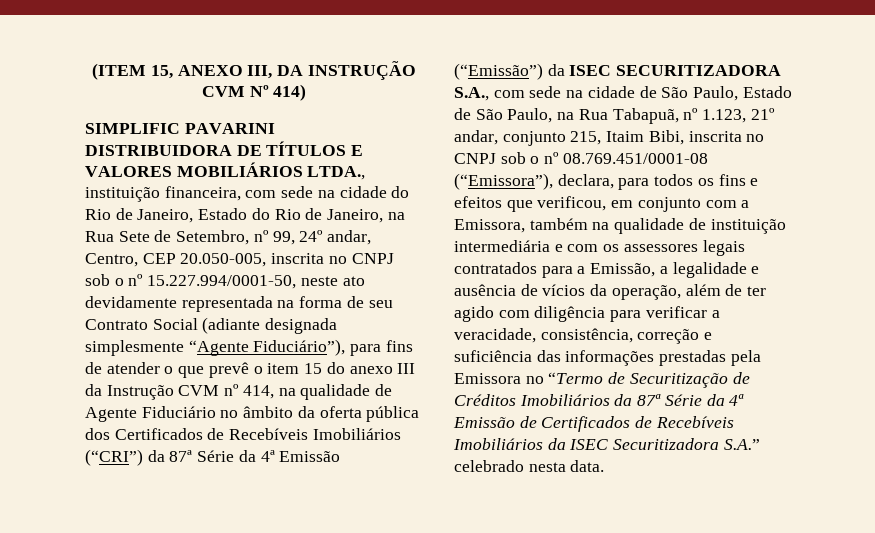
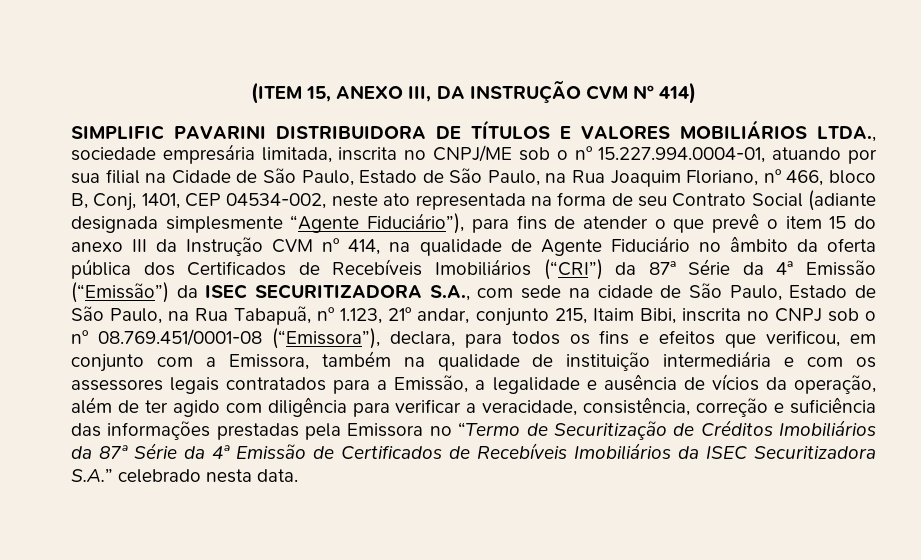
- SIMPLIFIC PAVARINI DISTRIBUIDORA DE TÍTULOS E VALORES MOBILIÁRIOS LTDA., instituição financeira, com sede na cidade do Rio de Janeiro, Estado do Rio de Janeiro, na Rua Sete de Setembro, nº 99, 24º andar, Centro, CEP 20.050-005, inscrita no CNPJ sob o nº 15.227.994/0001-50, neste ato devidamente representada na forma de seu Contrato Social (adiante designada simplesmente “Agente Fiduciário”), para fins de atender o que prevê o item 15 do anexo III da Instrução CVM nº 414, na qualidade de Agente Fiduciário no âmbito da oferta pública dos Certificados de Recebíveis Imobiliários (“CRI”) da 87ª Série da 4ª Emissão (“Emissão”) da ISEC SECURITIZADORA S.A., com sede na cidade de São Paulo, Estado de São Paulo, na Rua Tabapuã, nº 1.123, 21º andar, conjunto 215, Itaim Bibi, inscrita no CNPJ sob o nº 08.769.451/0001-08 (“Emissora”), declara, para todos os fins e efeitos que verificou, em conjunto com a Emissora, também na qualidade de instituição intermediária e com os assessores legais contratados para a Emissão, a legalidade e ausência de vícios da operação, além de ter agido com diligência para verificar a veracidade, consistência, correção e suficiência das informações prestadas pela Emissora no “Termo de Securitização de Créditos Imobiliários da 87ª Série da 4ª Emissão de Certificados de Recebíveis Imobiliários da ISEC Securitizadora S.A.” celebrado nesta data.
+ SIMPLIFIC PAVARINI DISTRIBUIDORA DE TÍTULOS E VALORES MOBILIÁRIOS LTDA., sociedade empresária limitada, inscrita no CNPJ/ME sob o nº 15.227.994.0004-01, atuando por sua filial na Cidade de São Paulo, Estado de São Paulo, na Rua Joaquim Floriano, nº 466, bloco B, Conj, 1401, CEP 04534-002, neste ato representada na forma de seu Contrato Social (adiante designada simplesmente “Agente Fiduciário”), para fins de atender o que prevê o item 15 do anexo III da Instrução CVM nº 414, na qualidade de Agente Fiduciário no âmbito da oferta pública dos Certificados de Recebíveis Imobiliários (“CRI”) da 87ª Série da 4ª Emissão (“Emissão”) da ISEC SECURITIZADORA S.A., com sede na cidade de São Paulo, Estado de São Paulo, na Rua Tabapuã, nº 1.123, 21º andar, conjunto 215, Itaim Bibi, inscrita no CNPJ sob o nº 08.769.451/0001-08 (“Emissora”), declara, para todos os fins e efeitos que verificou, em conjunto com a Emissora, também na qualidade de instituição intermediária e com os assessores legais contratados para a Emissão, a legalidade e ausência de vícios da operação, além de ter agido com diligência para verificar a veracidade, consistência, correção e suficiência das informações prestadas pela Emissora no “Termo de Securitização de Créditos Imobiliários da 87ª Série da 4ª Emissão de Certificados de Recebíveis Imobiliários da ISEC Securitizadora S.A.” celebrado nesta data.

